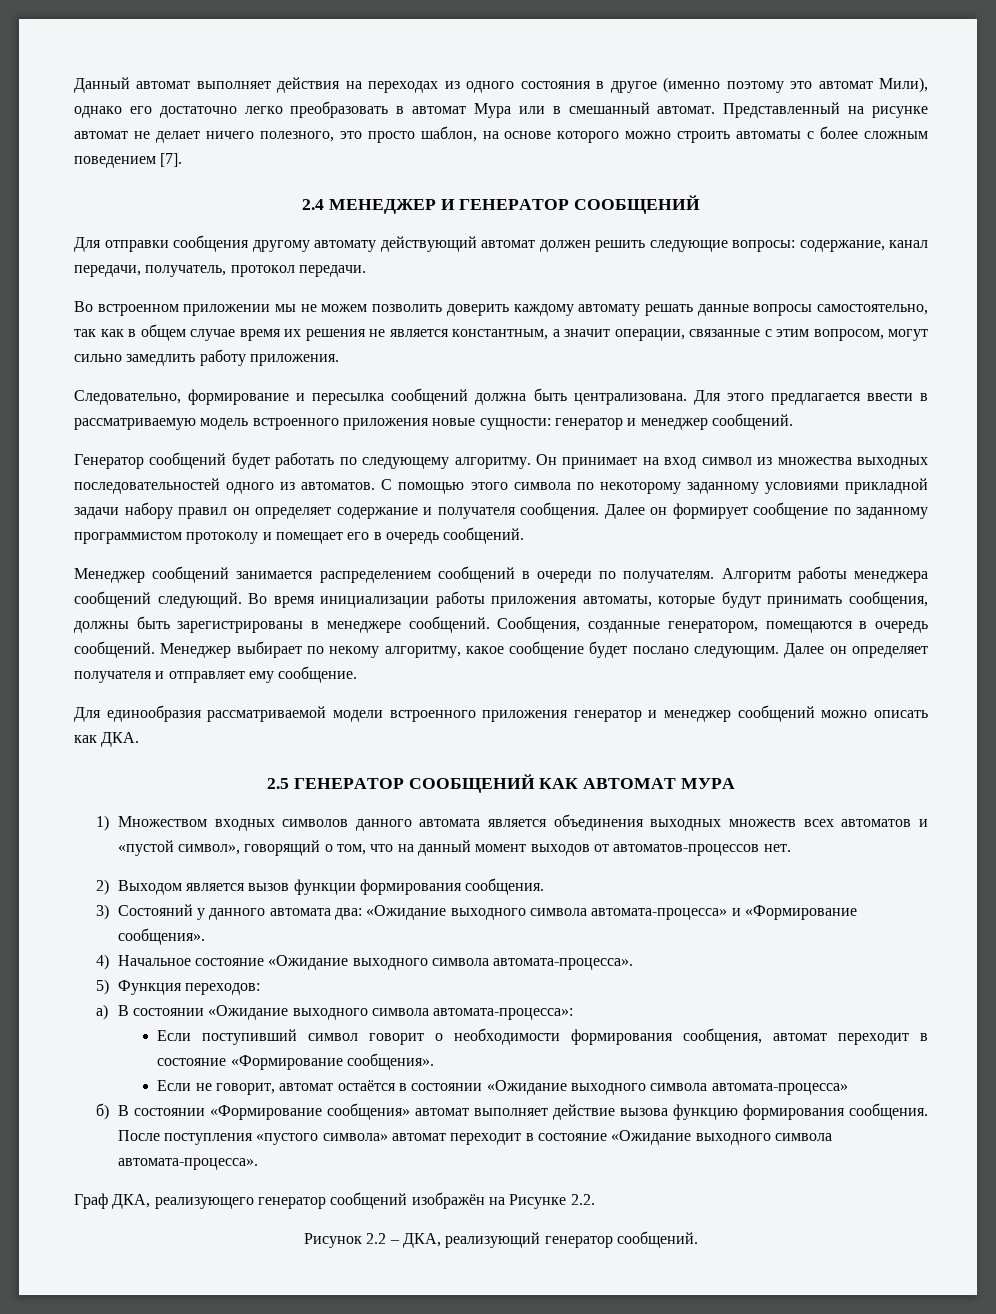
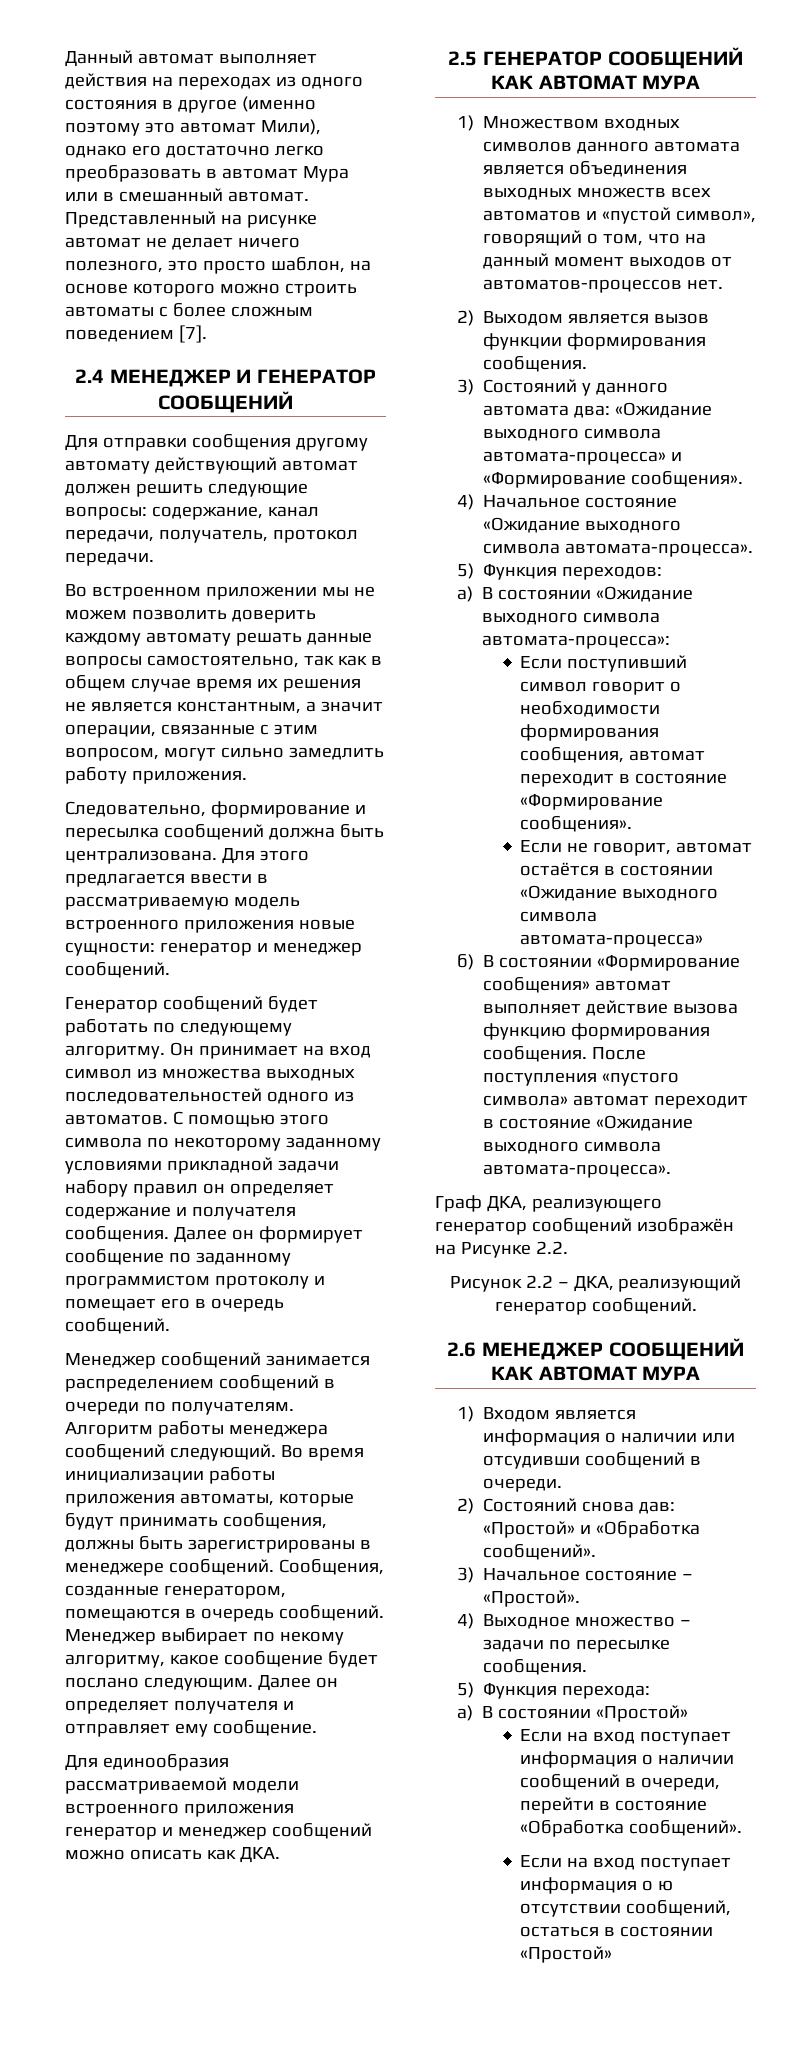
+ 2.6 МЕНЕДЖЕР СООБЩЕНИЙ КАК АВТОМАТ МУРА
+ 1) Входом является информация о наличии или отсудивши сообщений в очереди.
+ 2) Состояний снова дав: «Простой» и «Обработка сообщений».
+ 3) Начальное состояние – «Простой».
+ 4) Выходное множество – задачи по пересылке сообщения.
+ 5) Функция перехода:
+ а) В состоянии «Простой»
+ Если на вход поступает информация о наличии сообщений в очереди, перейти в состояние «Обработка сообщений».
+ Если на вход поступает информация о ю отсутствии сообщений, остаться в состоянии «Простой»

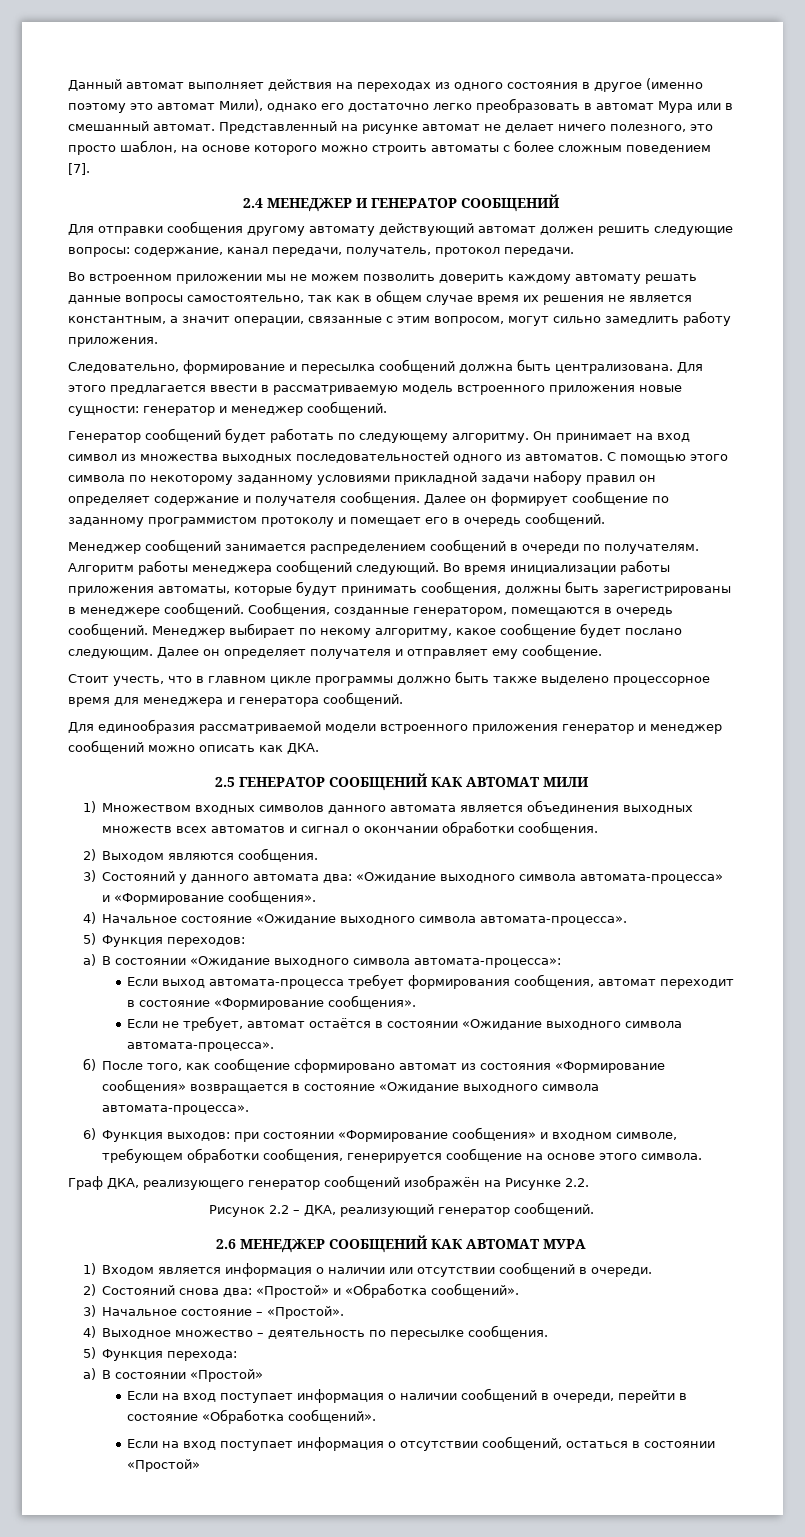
+ Стоит учесть, что в главном цикле программы должно быть также выделено процессорное время для менеджера и генератора сообщений.
- 2.5 ГЕНЕРАТОР СООБЩЕНИЙ КАК АВТОМАТ МУРА
+ 2.5 ГЕНЕРАТОР СООБЩЕНИЙ КАК АВТОМАТ МИЛИ
- 1) Множеством входных символов данного автомата является объединения выходных множеств всех автоматов и «пустой символ», говорящий о том, что на данный момент выходов от автоматов-процессов нет.
- 2) Выходом является вызов функции формирования сообщения.
+ 1) Множеством входных символов данного автомата является объединения выходных множеств всех автоматов и сигнал о окончании обработки сообщения.
+ 2) Выходом являются сообщения.
- Если поступивший символ говорит о необходимости формирования сообщения, автомат переходит в состояние «Формирование сообщения».
+ Если выход автомата-процесса требует формирования сообщения, автомат переходит в состояние «Формирование сообщения».
- Если не говорит, автомат остаётся в состоянии «Ожидание выходного символа автомата-процесса»
+ Если не требует, автомат остаётся в состоянии «Ожидание выходного символа автомата-процесса».
- б) В состоянии «Формирование сообщения» автомат выполняет действие вызова функцию формирования сообщения. После поступления «пустого символа» автомат переходит в состояние «Ожидание выходного символа автомата-процесса».
+ б) После того, как сообщение сформировано автомат из состояния «Формирование сообщения» возвращается в состояние «Ожидание выходного символа автомата-процесса».
+ 6) Функция выходов: при состоянии «Формирование сообщения» и входном символе, требующем обработки сообщения, генерируется сообщение на основе этого символа.
- 1) Входом является информация о наличии или отсудивши сообщений в очереди.
+ 1) Входом является информация о наличии или отсутствии сообщений в очереди.
- 2) Состояний снова дав: «Простой» и «Обработка сообщений».
+ 2) Состояний снова два: «Простой» и «Обработка сообщений».
- 4) Выходное множество – задачи по пересылке сообщения.
+ 4) Выходное множество – деятельность по пересылке сообщения.
- Если на вход поступает информация о ю отсутствии сообщений, остаться в состоянии «Простой»
+ Если на вход поступает информация о отсутствии сообщений, остаться в состоянии «Простой»

